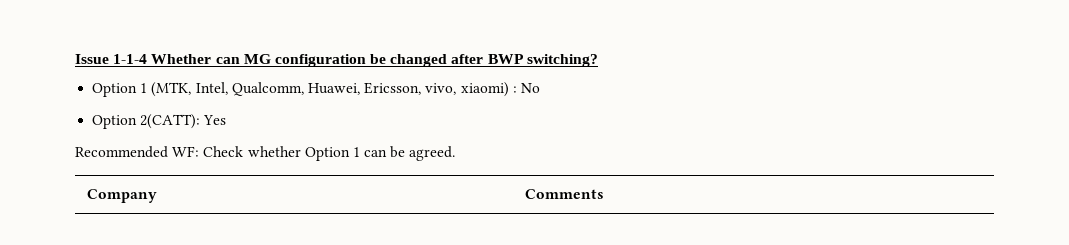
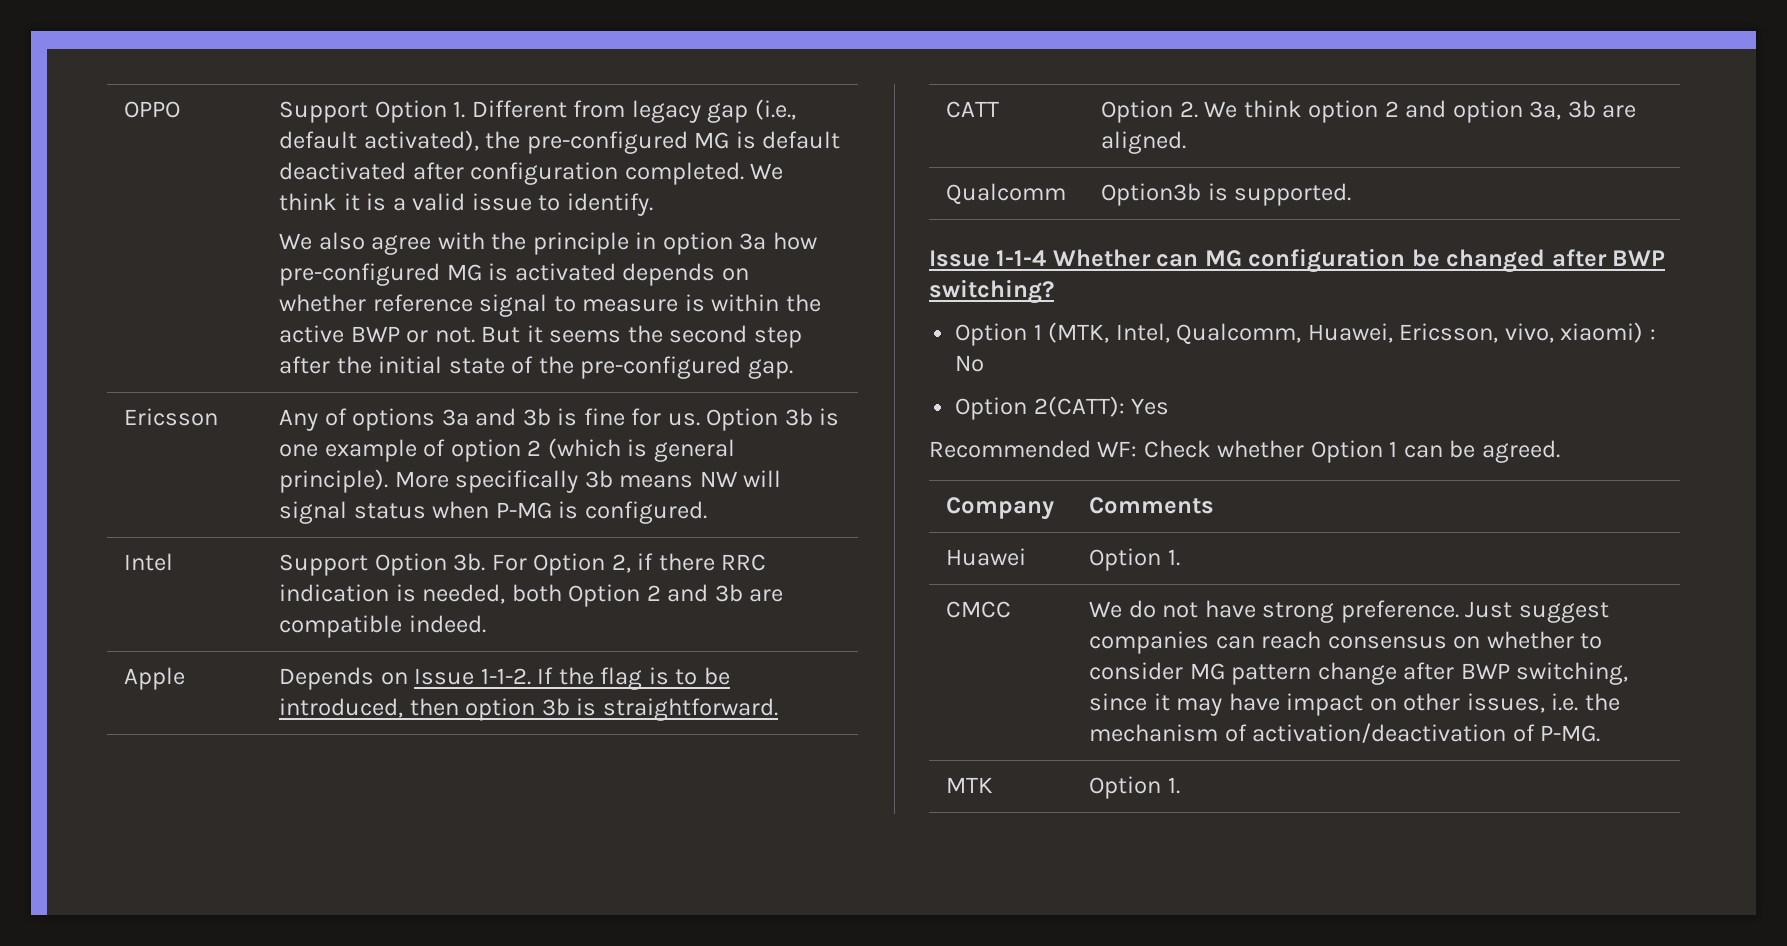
+ OPPO | Support Option 1. Different from legacy gap (i.e., default activated), the pre-configured MG is default deactivated after configuration completed. We think it is a valid issue to identify.
+ We also agree with the principle in option 3a how pre-configured MG is activated depends on whether reference signal to measure is within the active BWP or not. But it seems the second step after the initial state of the pre-configured gap.
+ Ericsson | Any of options 3a and 3b is fine for us. Option 3b is one example of option 2 (which is general principle). More specifically 3b means NW will signal status when P-MG is configured.
+ Intel | Support Option 3b. For Option 2, if there RRC indication is needed, both Option 2 and 3b are compatible indeed.
+ Apple | Depends on Issue 1-1-2. If the flag is to be introduced, then option 3b is straightforward.
+ CATT | Option 2. We think option 2 and option 3a, 3b are aligned.
+ Qualcomm | Option3b is supported.
+ Huawei | Option 1.
+ CMCC | We do not have strong preference. Just suggest companies can reach consensus on whether to consider MG pattern change after BWP switching, since it may have impact on other issues, i.e. the mechanism of activation/deactivation of P-MG.
+ MTK | Option 1.

